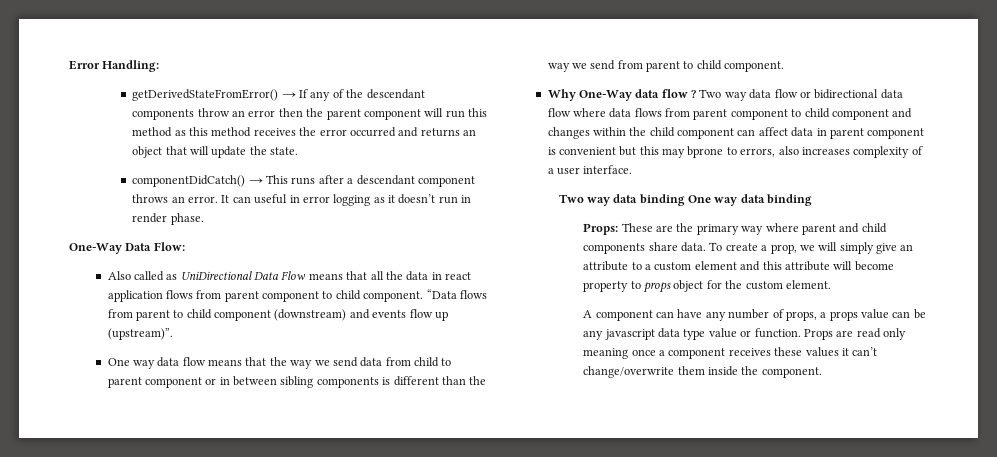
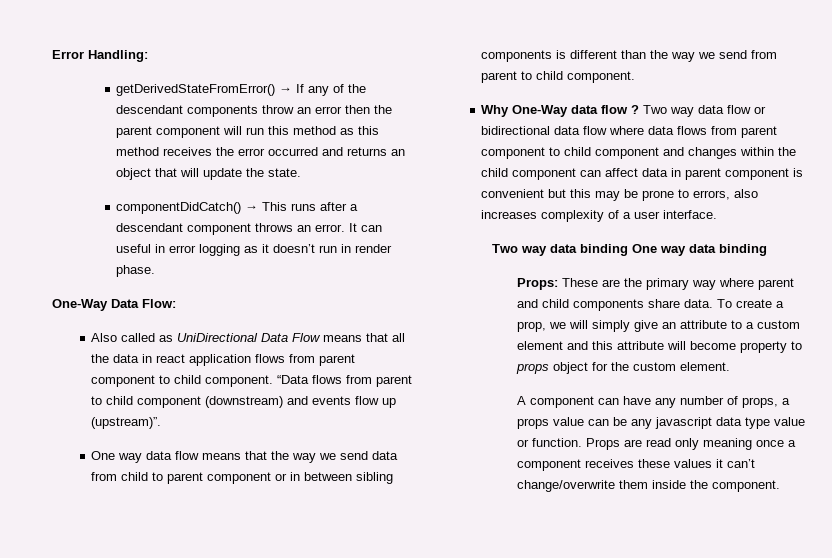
- Two way data flow or bidirectional data flow where data flows from parent component to child component and changes within the child component can affect data in parent component is convenient but this may bprone to errors, also increases complexity of a user interface.
+ Two way data flow or bidirectional data flow where data flows from parent component to child component and changes within the child component can affect data in parent component is convenient but this may be prone to errors, also increases complexity of a user interface.

